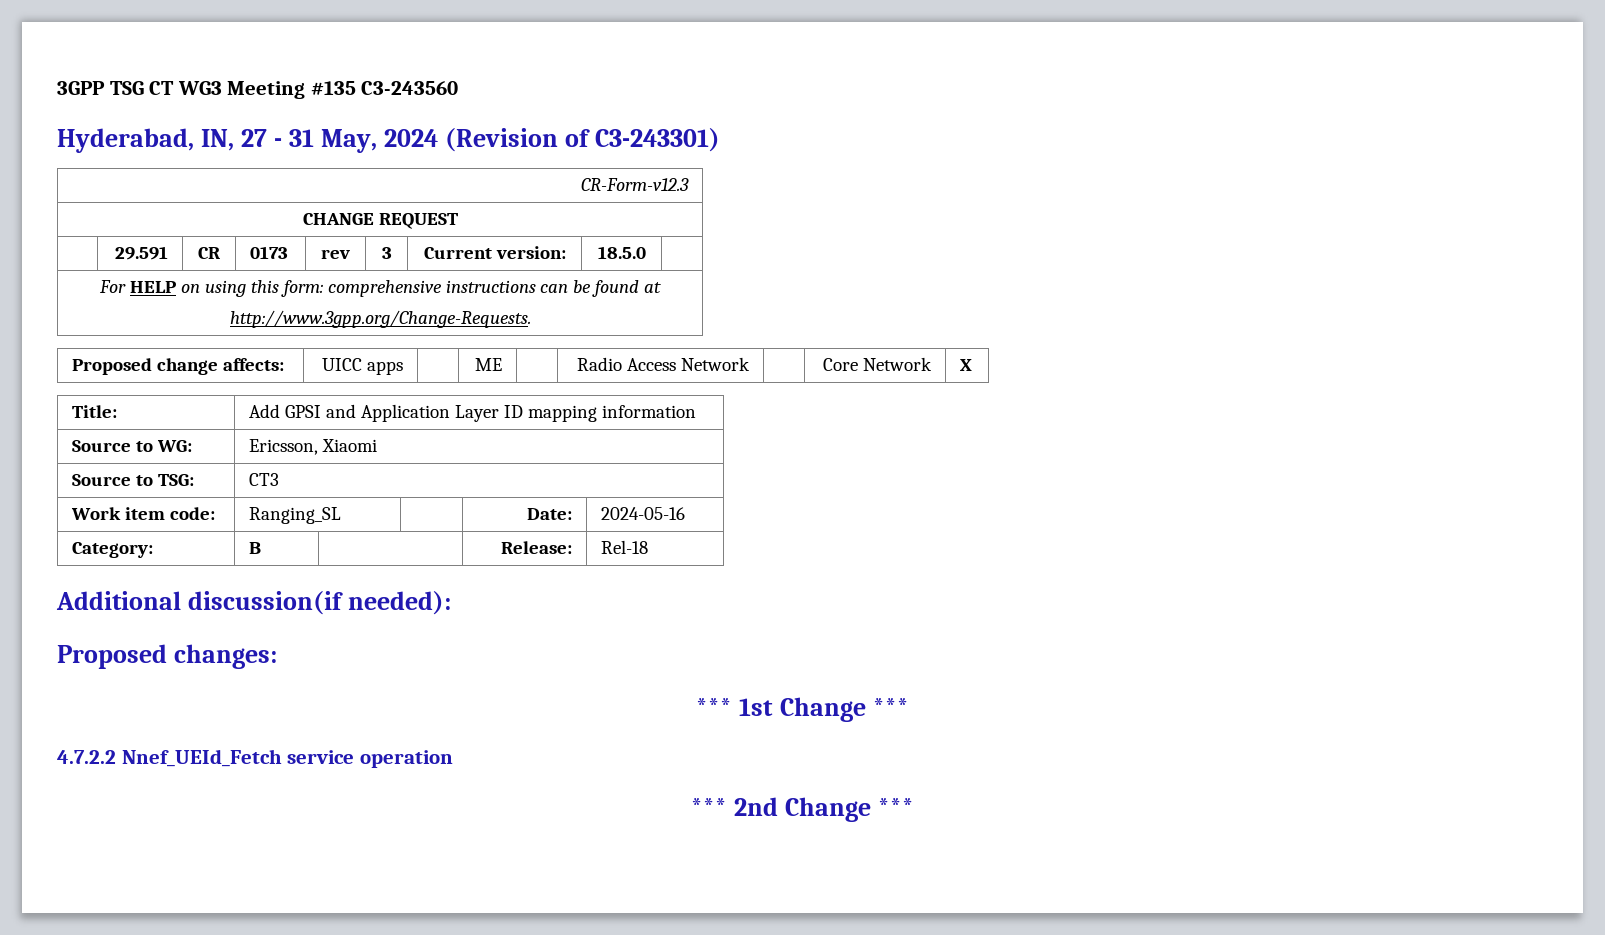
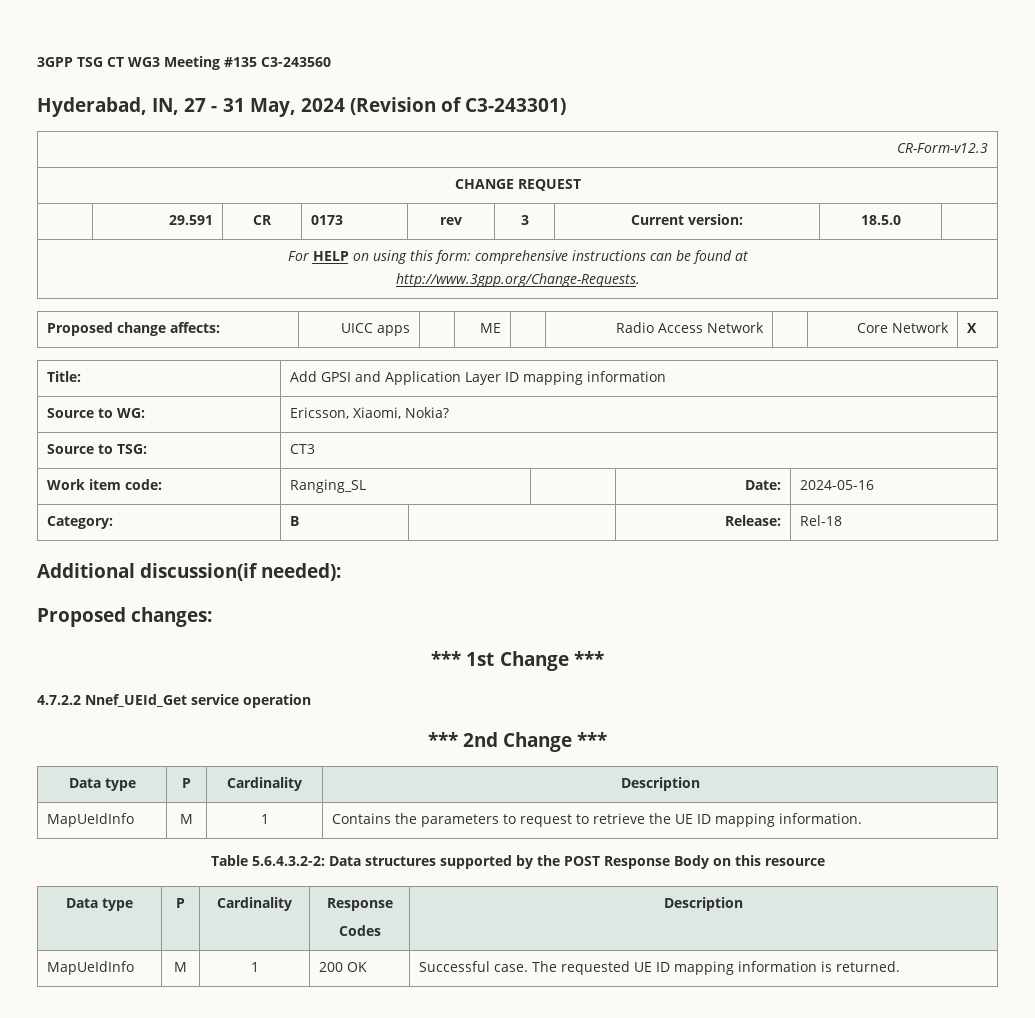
- Source to WG: | Ericsson, Xiaomi
+ Source to WG: | Ericsson, Xiaomi, Nokia?
- 4.7.2.2 Nnef_UEId_Fetch service operation
+ 4.7.2.2 Nnef_UEId_Get service operation
+ Data type | P | Cardinality | Description
+ MapUeIdInfo | M | 1 | Contains the parameters to request to retrieve the UE ID mapping information.
+ Table 5.6.4.3.2-2: Data structures supported by the POST Response Body on this resource
+ Data type | P | Cardinality | Response
+ Codes | Description
+ MapUeIdInfo | M | 1 | 200 OK | Successful case. The requested UE ID mapping information is returned.

